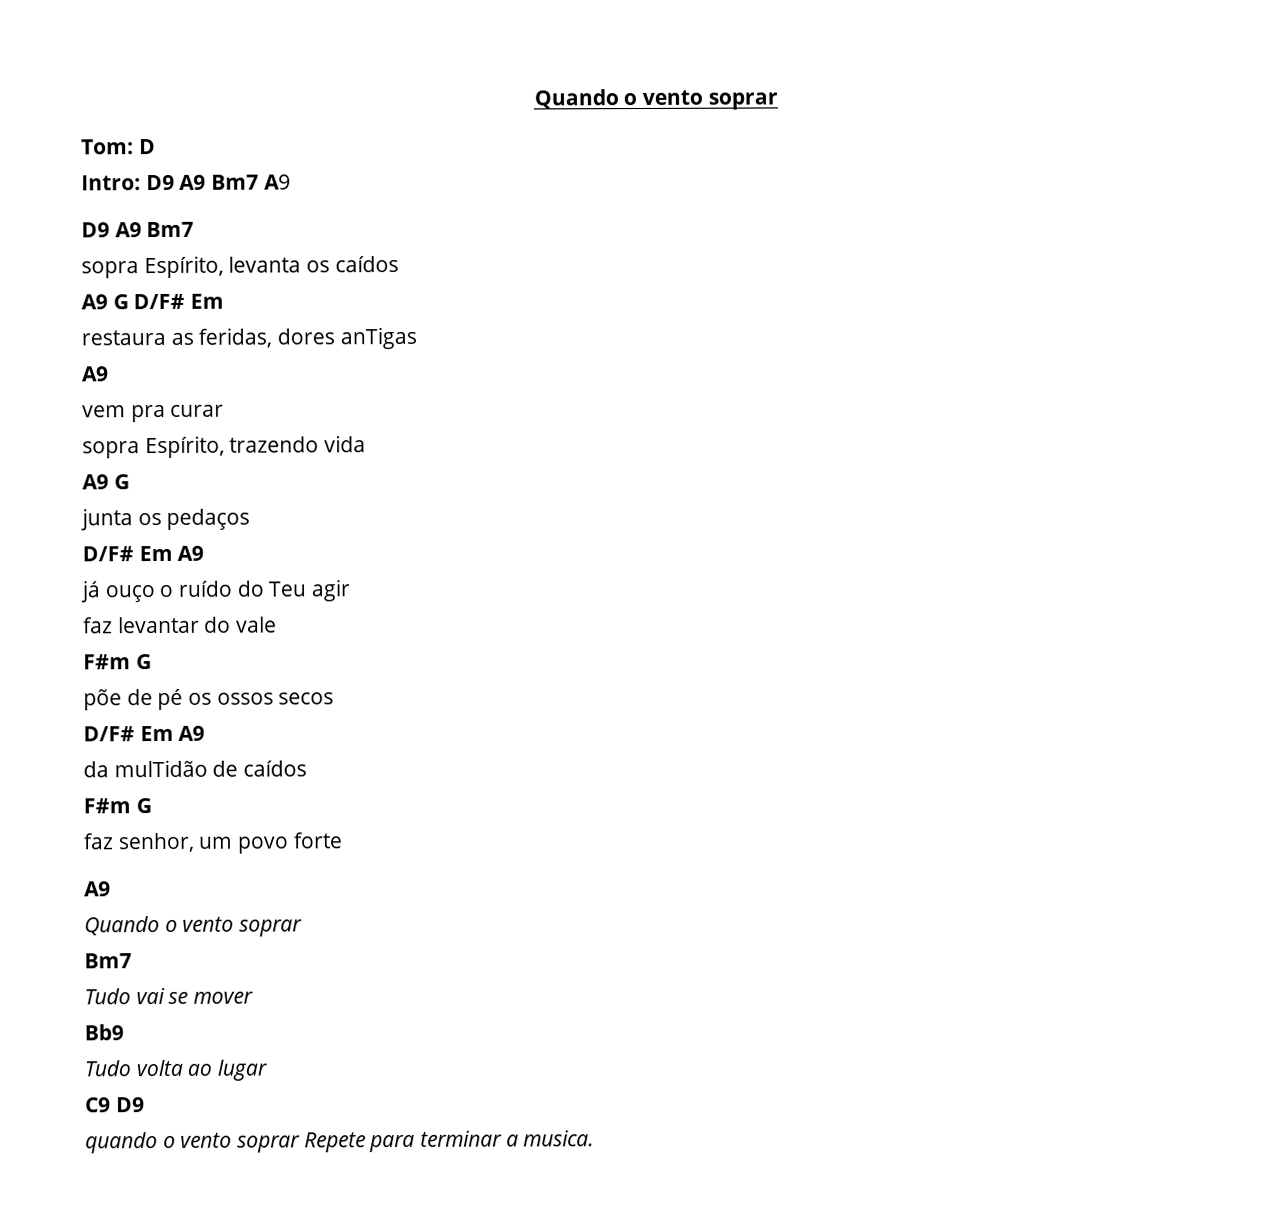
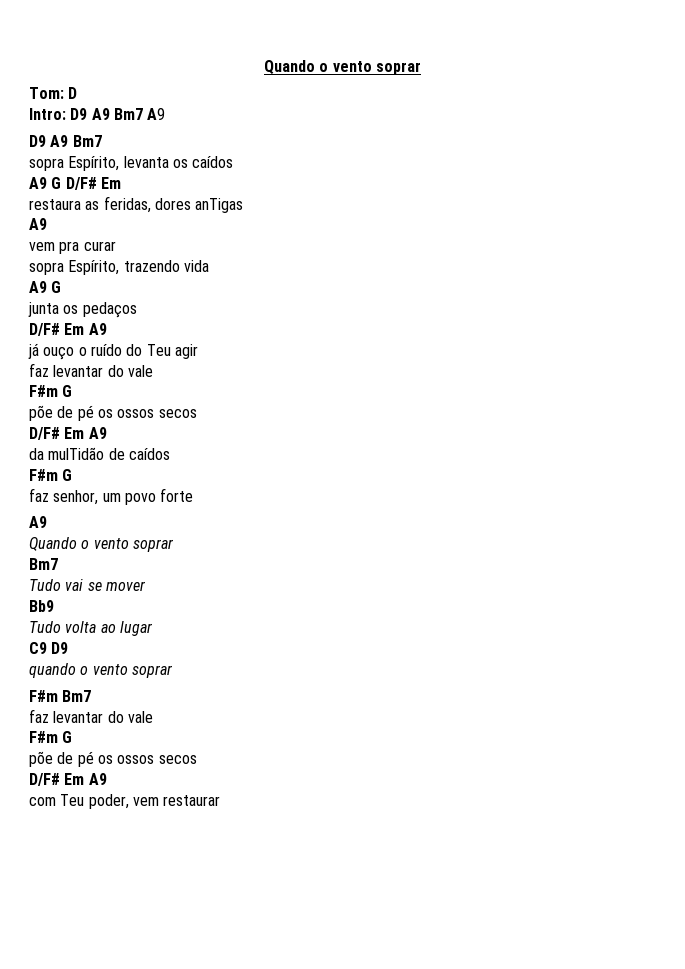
- quando o vento soprar Repete para terminar a musica.
+ quando o vento soprar
+ F#m Bm7
+ faz levantar do vale
+ F#m G
+ põe de pé os ossos secos
+ D/F# Em A9
+ com Teu poder, vem restaurar

